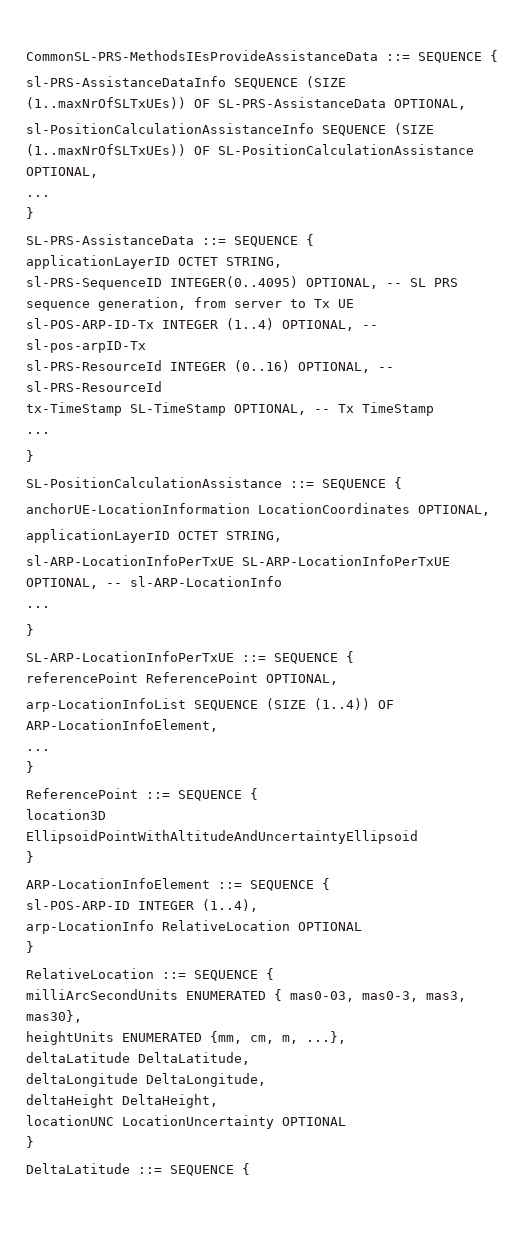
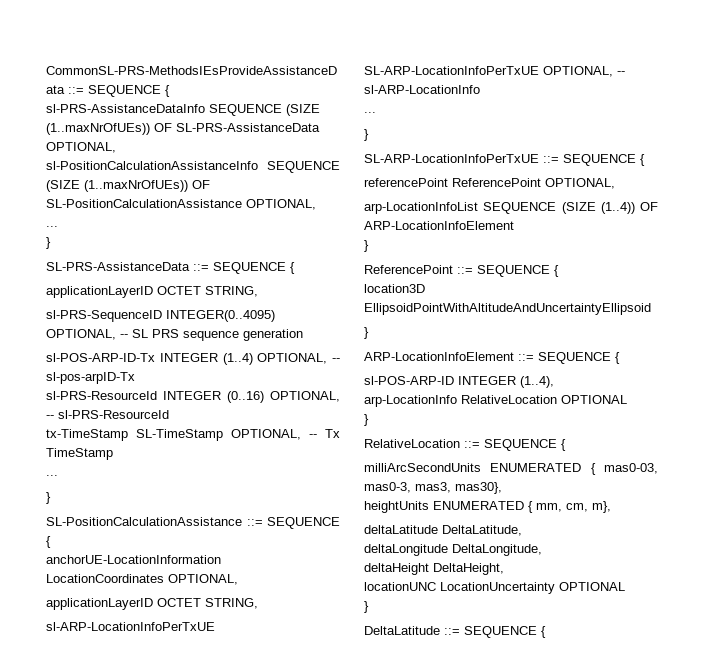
- sl-PRS-AssistanceDataInfo SEQUENCE (SIZE (1..maxNrOfSLTxUEs)) OF SL-PRS-AssistanceData OPTIONAL,
+ sl-PRS-AssistanceDataInfo SEQUENCE (SIZE (1..maxNrOfUEs)) OF SL-PRS-AssistanceData OPTIONAL,
- sl-PositionCalculationAssistanceInfo SEQUENCE (SIZE (1..maxNrOfSLTxUEs)) OF SL-PositionCalculationAssistance OPTIONAL,
+ sl-PositionCalculationAssistanceInfo SEQUENCE (SIZE (1..maxNrOfUEs)) OF SL-PositionCalculationAssistance OPTIONAL,
- sl-PRS-SequenceID INTEGER(0..4095) OPTIONAL, -- SL PRS sequence generation, from server to Tx UE
+ sl-PRS-SequenceID INTEGER(0..4095) OPTIONAL, -- SL PRS sequence generation
- arp-LocationInfoList SEQUENCE (SIZE (1..4)) OF ARP-LocationInfoElement,
- ...
+ arp-LocationInfoList SEQUENCE (SIZE (1..4)) OF ARP-LocationInfoElement
- heightUnits ENUMERATED {mm, cm, m, ...},
+ heightUnits ENUMERATED { mm, cm, m},

